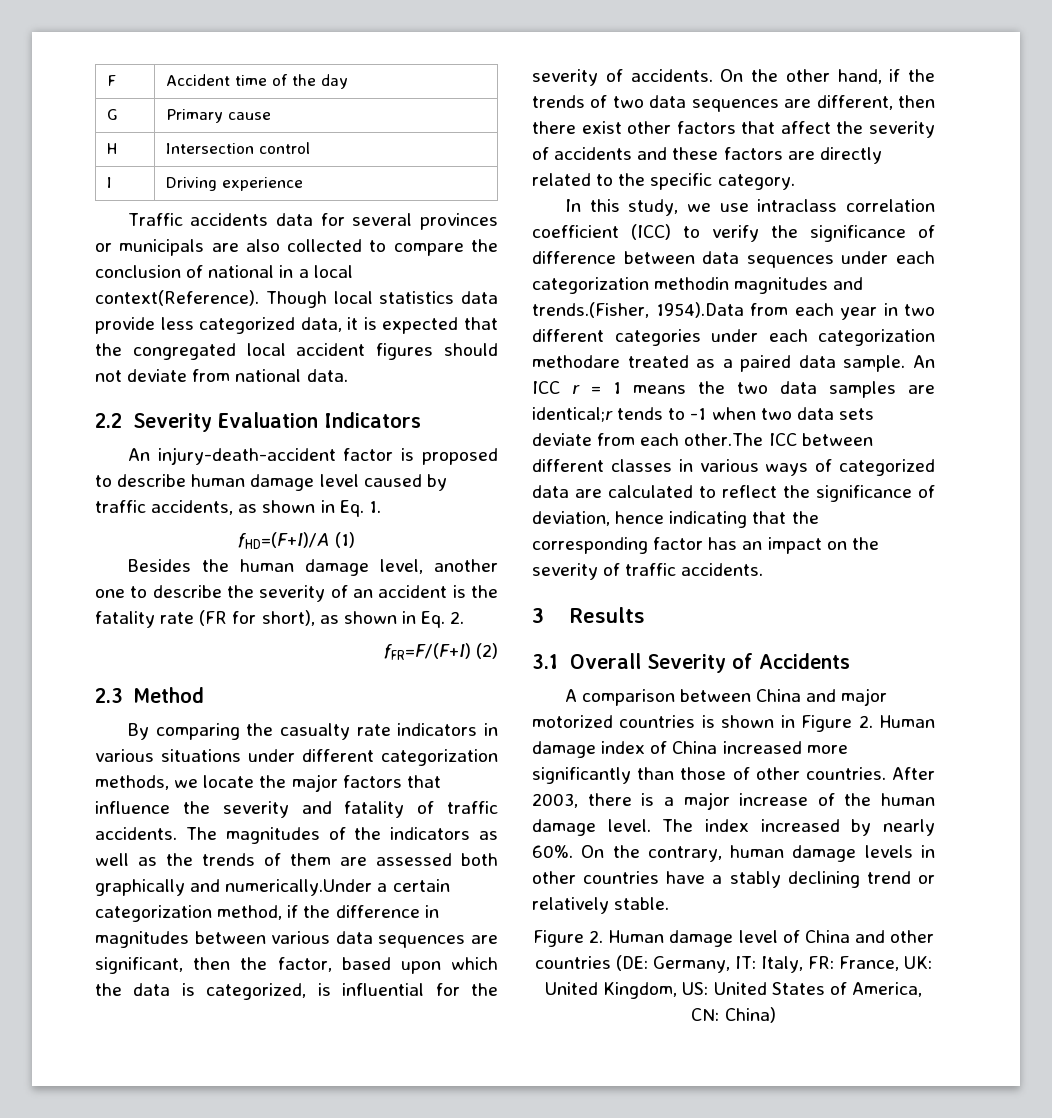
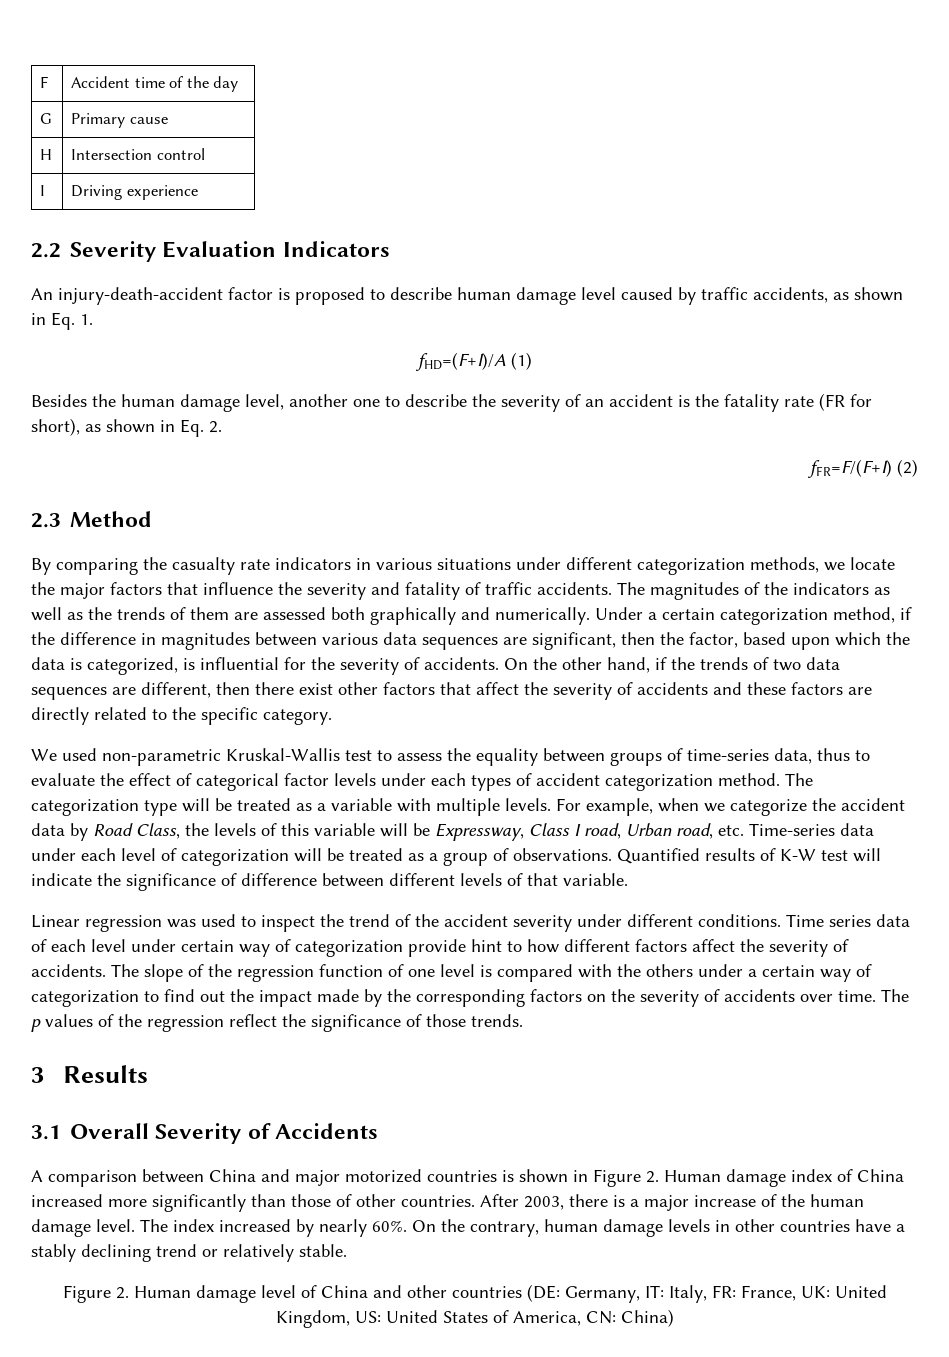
- Traffic accidents data for several provinces or municipals are also collected to compare the conclusion of national in a local context(Reference). Though local statistics data provide less categorized data, it is expected that the congregated local accident figures should not deviate from national data.
- The magnitudes of the indicators as well as the trends of them are assessed both graphically and numerically.Under a certain categorization method, if the difference in magnitudes between various data sequences are significant, then the factor, based upon which the data is categorized, is influential for the severity of accidents.
+ The magnitudes of the indicators as well as the trends of them are assessed both graphically and numerically. Under a certain categorization method, if the difference in magnitudes between various data sequences are significant, then the factor, based upon which the data is categorized, is influential for the severity of accidents.
- In this study, we use intraclass correlation coefficient (ICC) to verify the significance of difference between data sequences under each categorization methodin magnitudes and trends.(Fisher, 1954).Data from each year in two different categories under each categorization methodare treated as a paired data sample. An ICC r = 1 means the two data samples are identical;r tends to -1 when two data sets deviate from each other.The ICC between different classes in various ways of categorized data are calculated to reflect the significance of deviation, hence indicating that the corresponding factor has an impact on the severity of traffic accidents.
+ We used non-parametric Kruskal-Wallis test to assess the equality between groups of time-series data, thus to evaluate the effect of categorical factor levels under each types of accident categorization method. The categorization type will be treated as a variable with multiple levels. For example, when we categorize the accident data by Road Class, the levels of this variable will be Expressway, Class I road, Urban road, etc. Time-series data under each level of categorization will be treated as a group of observations. Quantified results of K-W test will indicate the significance of difference between different levels of that variable.
+ Linear regression was used to inspect the trend of the accident severity under different conditions. Time series data of each level under certain way of categorization provide hint to how different factors affect the severity of accidents. The slope of the regression function of one level is compared with the others under a certain way of categorization to find out the impact made by the corresponding factors on the severity of accidents over time. The p values of the regression reflect the significance of those trends.

